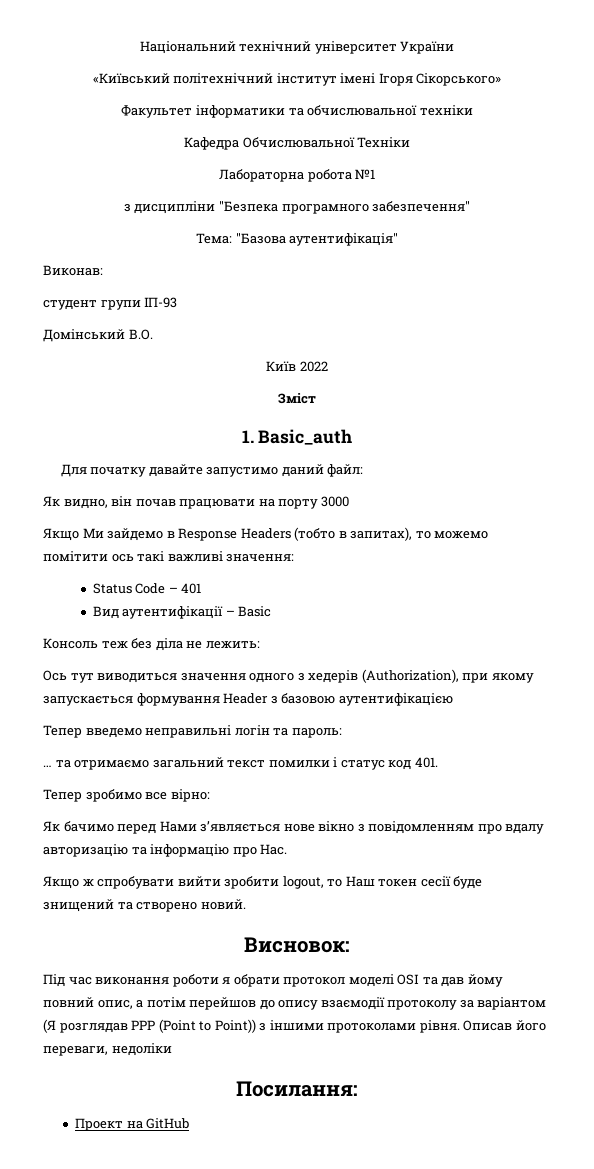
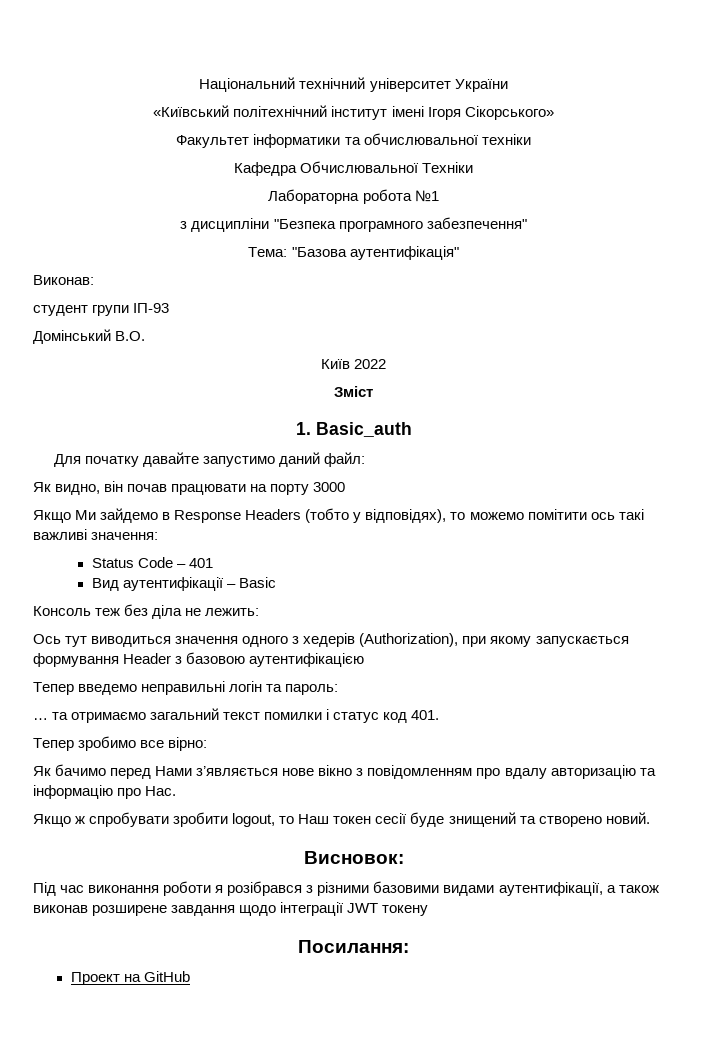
- Якщо Ми зайдемо в Response Headers (тобто в запитах), то можемо помітити ось такі важливі значення:
+ Якщо Ми зайдемо в Response Headers (тобто у відповідях), то можемо помітити ось такі важливі значення:
- Якщо ж спробувати вийти зробити logout, то Наш токен сесії буде знищений та створено новий.
+ Якщо ж спробувати зробити logout, то Наш токен сесії буде знищений та створено новий.
- Під час виконання роботи я обрати протокол моделі OSI та дав йому повний опис, а потім перейшов до опису взаємодії протоколу за варіантом (Я розглядав PPP (Point to Point)) з іншими протоколами рівня. Описав його переваги, недоліки
+ Під час виконання роботи я розібрався з різними базовими видами аутентифікації, а також виконав розширене завдання щодо інтеграції JWT токену

